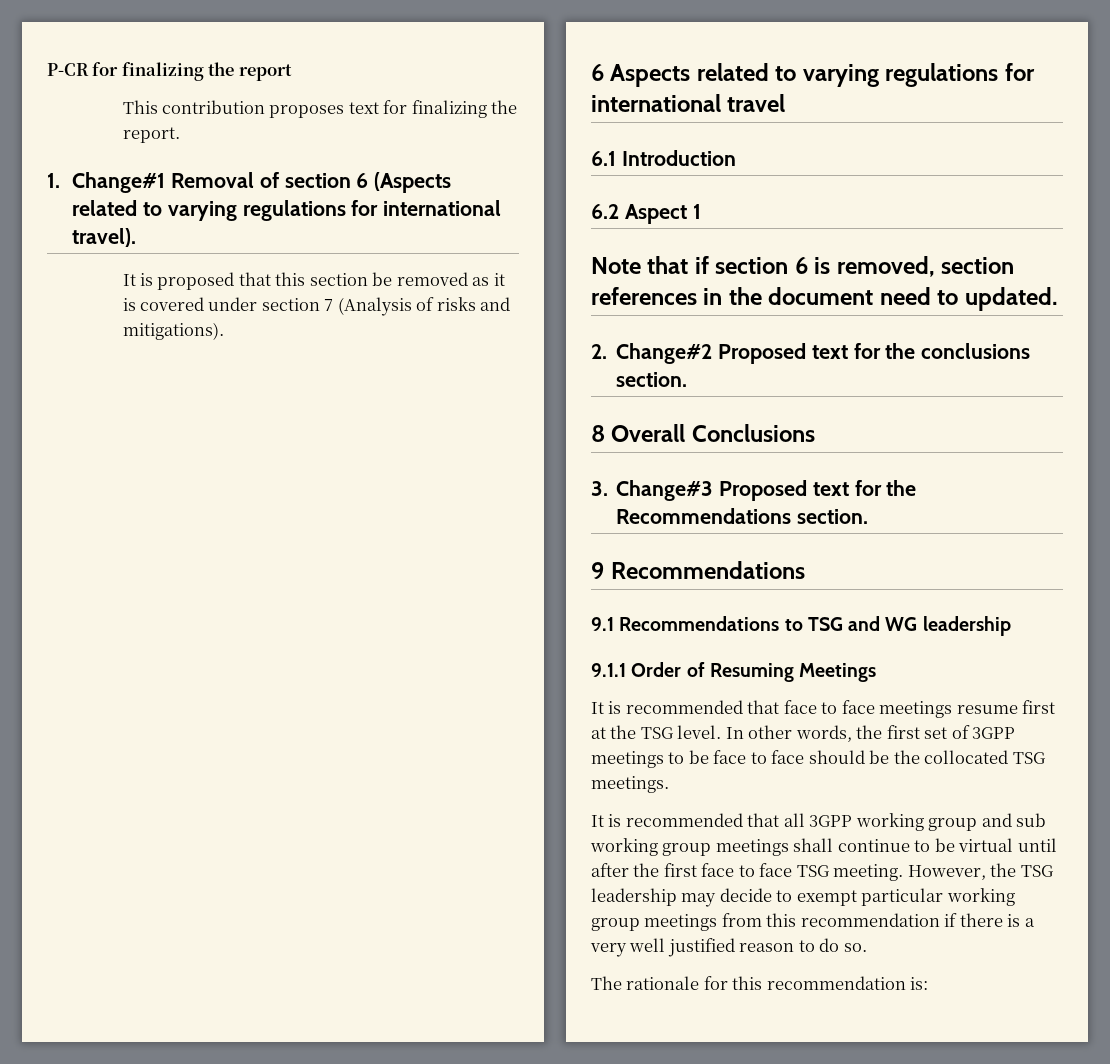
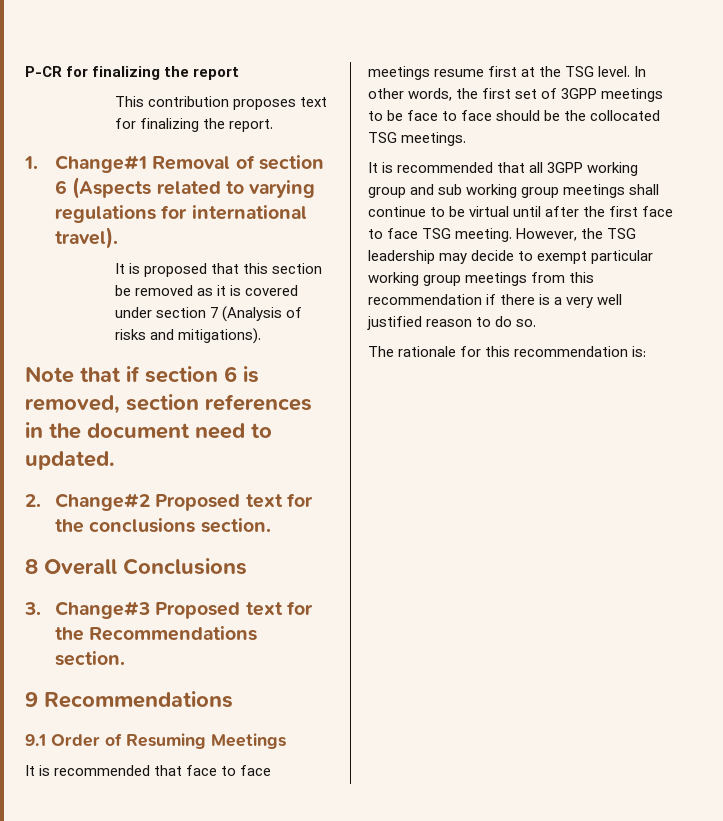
- 6 Aspects related to varying regulations for international travel
- 6.1 Introduction
- 6.2 Aspect 1
- 9.1 Recommendations to TSG and WG leadership
- 9.1.1 Order of Resuming Meetings
+ 9.1 Order of Resuming Meetings

